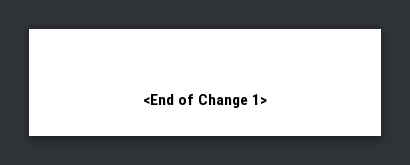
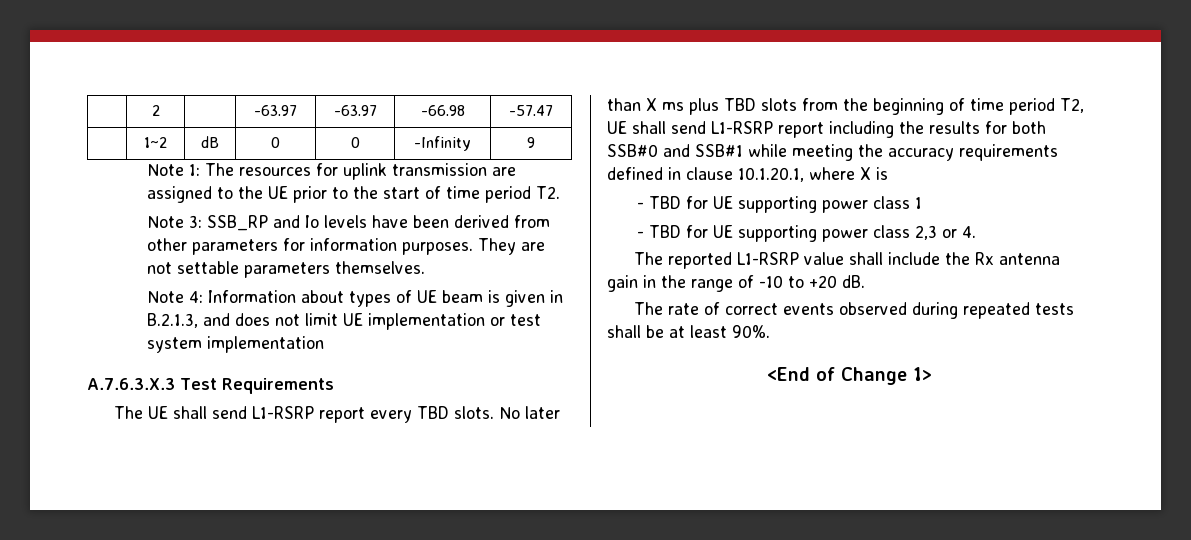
+ | 2 | | -63.97 | -63.97 | -66.98 | -57.47
+ | 1~2 | dB | 0 | 0 | -Infinity | 9
+ Note 1: The resources for uplink transmission are assigned to the UE prior to the start of time period T2.
+ Note 3: SSB_RP and Io levels have been derived from other parameters for information purposes. They are not settable parameters themselves.
+ Note 4: Information about types of UE beam is given in B.2.1.3, and does not limit UE implementation or test system implementation
+ A.7.6.3.X.3 Test Requirements
+ The UE shall send L1-RSRP report every TBD slots. No later than X ms plus TBD slots from the beginning of time period T2, UE shall send L1-RSRP report including the results for both SSB#0 and SSB#1 while meeting the accuracy requirements defined in clause 10.1.20.1, where X is
+ - TBD for UE supporting power class 1
+ - TBD for UE supporting power class 2,3 or 4.
+ The reported L1-RSRP value shall include the Rx antenna gain in the range of -10 to +20 dB.
+ The rate of correct events observed during repeated tests shall be at least 90%.

